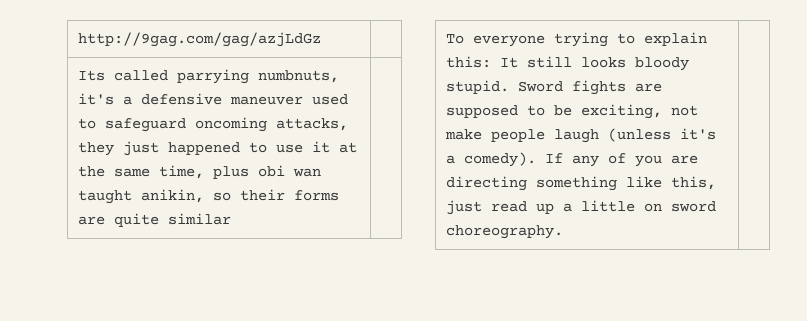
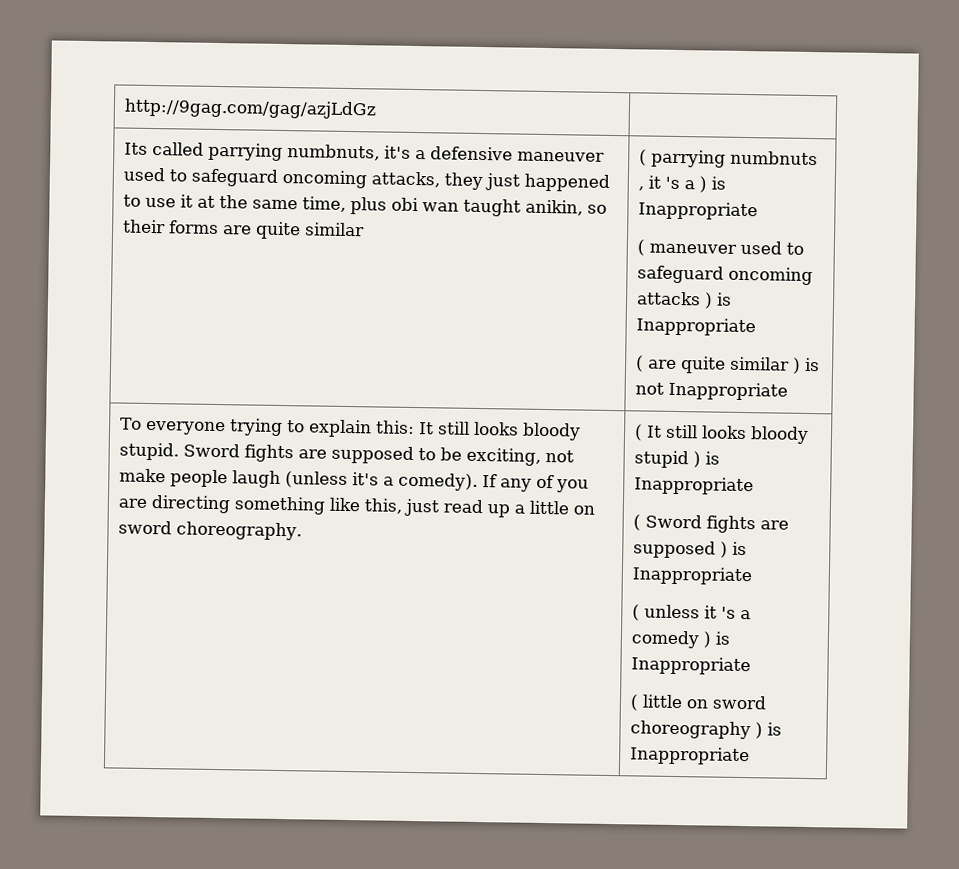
+ ( parrying numbnuts , it 's a ) is Inappropriate
+ ( maneuver used to safeguard oncoming attacks ) is Inappropriate
+ ( are quite similar ) is not Inappropriate
+ ( It still looks bloody stupid ) is Inappropriate
+ ( Sword fights are supposed ) is Inappropriate
+ ( unless it 's a comedy ) is Inappropriate
+ ( little on sword choreography ) is Inappropriate

